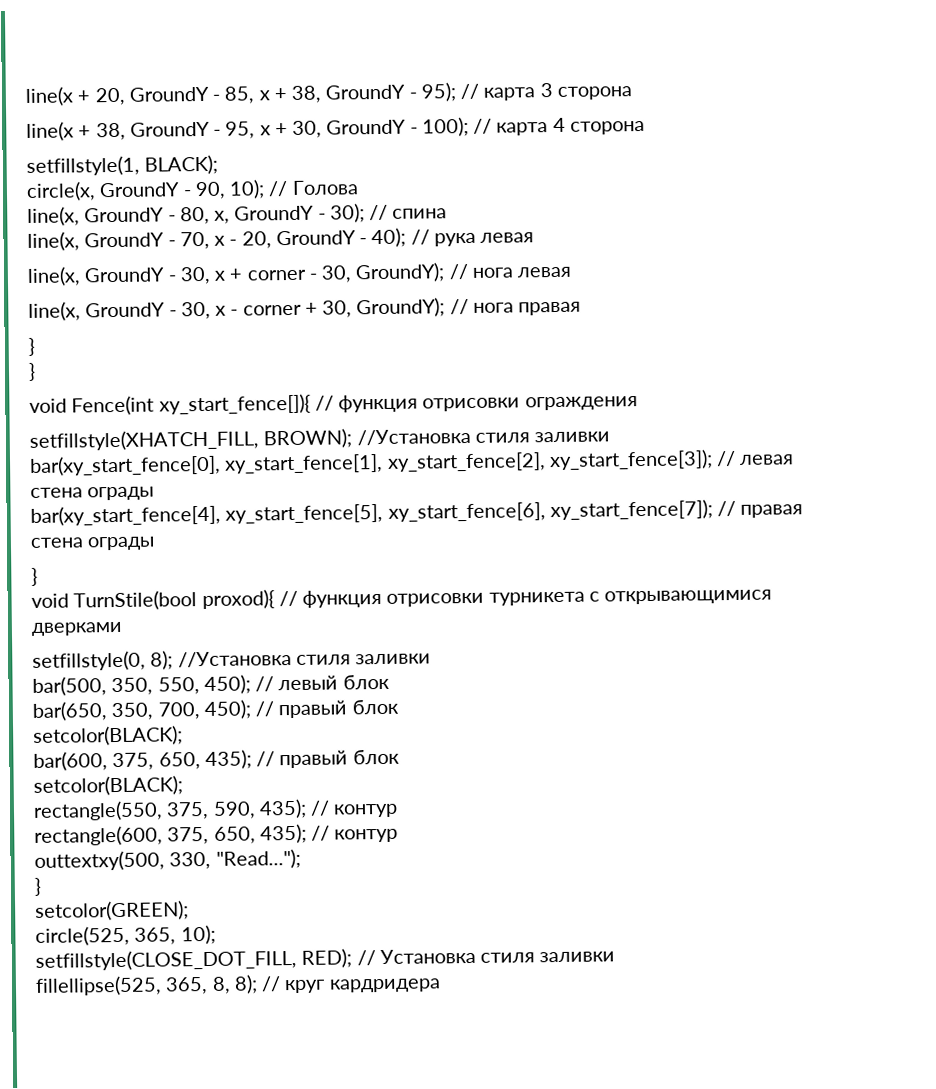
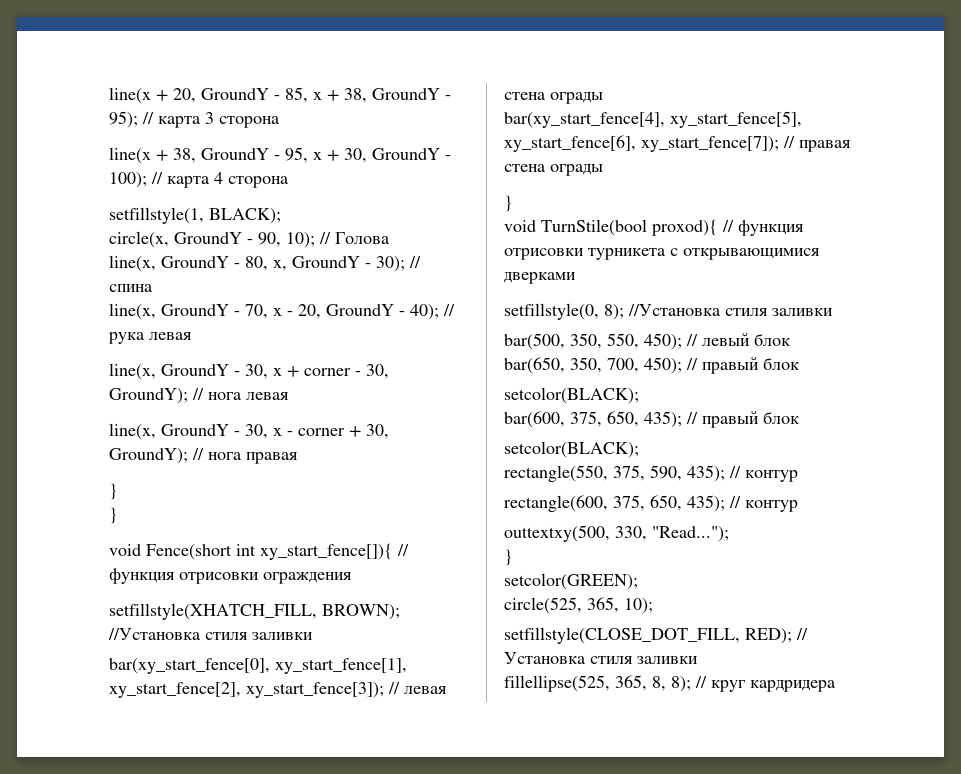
- void Fence(int xy_start_fence[]){ // функция отрисовки ограждения
+ void Fence(short int xy_start_fence[]){ // функция отрисовки ограждения

